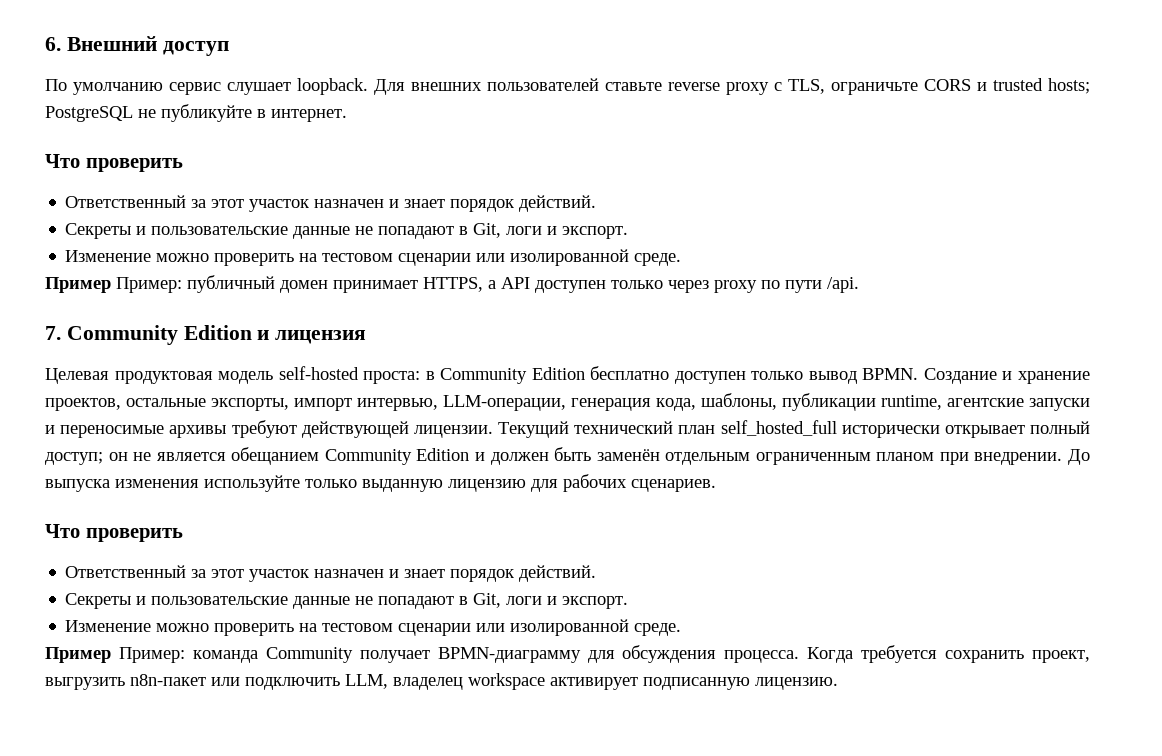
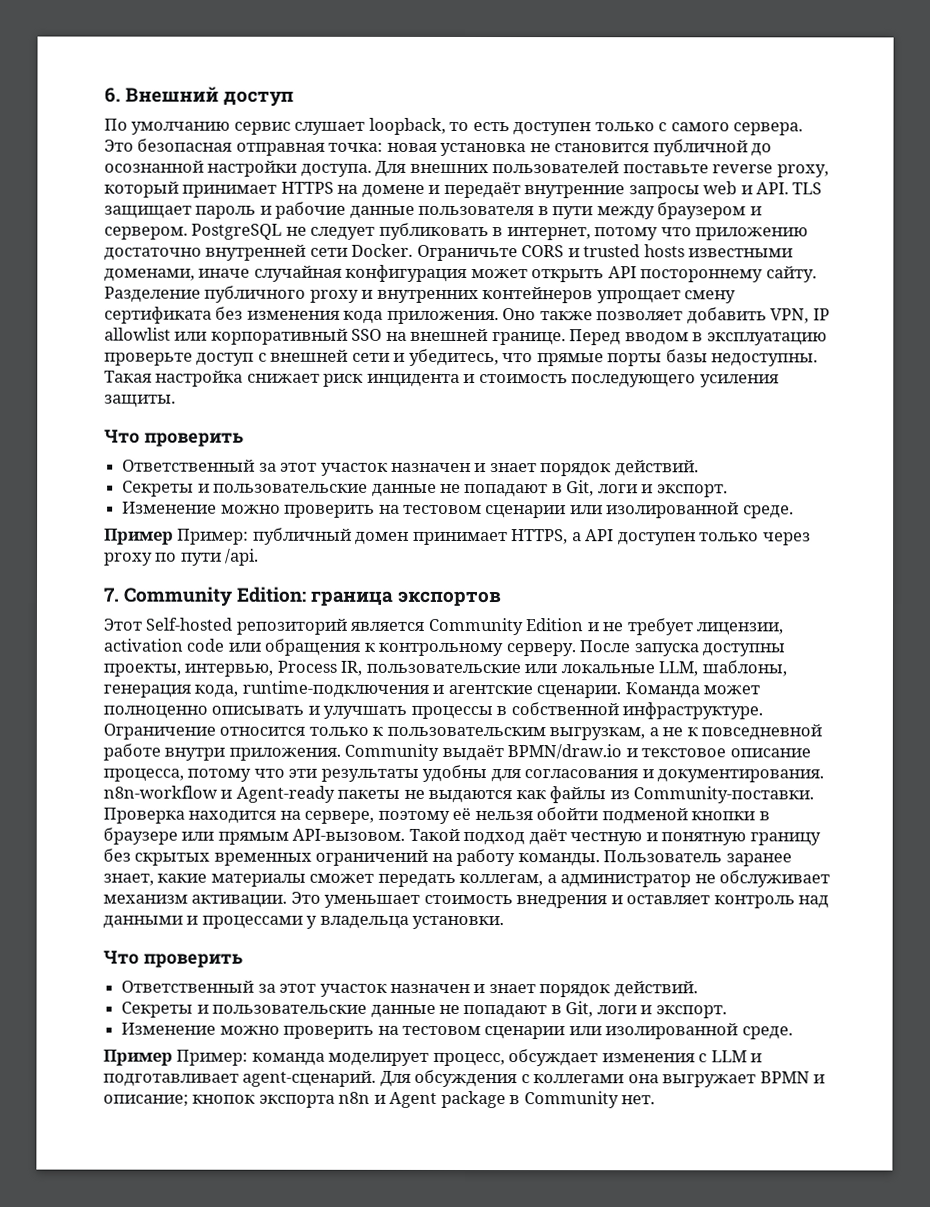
- По умолчанию сервис слушает loopback. Для внешних пользователей ставьте reverse proxy с TLS, ограничьте CORS и trusted hosts; PostgreSQL не публикуйте в интернет.
+ По умолчанию сервис слушает loopback, то есть доступен только с самого сервера. Это безопасная отправная точка: новая установка не становится публичной до осознанной настройки доступа. Для внешних пользователей поставьте reverse proxy, который принимает HTTPS на домене и передаёт внутренние запросы web и API. TLS защищает пароль и рабочие данные пользователя в пути между браузером и сервером. PostgreSQL не следует публиковать в интернет, потому что приложению достаточно внутренней сети Docker. Ограничьте CORS и trusted hosts известными доменами, иначе случайная конфигурация может открыть API постороннему сайту. Разделение публичного proxy и внутренних контейнеров упрощает смену сертификата без изменения кода приложения. Оно также позволяет добавить VPN, IP allowlist или корпоративный SSO на внешней границе. Перед вводом в эксплуатацию проверьте доступ с внешней сети и убедитесь, что прямые порты базы недоступны. Такая настройка снижает риск инцидента и стоимость последующего усиления защиты.
- 7. Community Edition и лицензия
- Целевая продуктовая модель self-hosted проста: в Community Edition бесплатно доступен только вывод BPMN. Создание и хранение проектов, остальные экспорты, импорт интервью, LLM-операции, генерация кода, шаблоны, публикации runtime, агентские запуски и переносимые архивы требуют действующей лицензии. Текущий технический план self_hosted_full исторически открывает полный доступ; он не является обещанием Community Edition и должен быть заменён отдельным ограниченным планом при внедрении. До выпуска изменения используйте только выданную лицензию для рабочих сценариев.
+ 7. Community Edition: граница экспортов
+ Этот Self-hosted репозиторий является Community Edition и не требует лицензии, activation code или обращения к контрольному серверу. После запуска доступны проекты, интервью, Process IR, пользовательские или локальные LLM, шаблоны, генерация кода, runtime-подключения и агентские сценарии. Команда может полноценно описывать и улучшать процессы в собственной инфраструктуре. Ограничение относится только к пользовательским выгрузкам, а не к повседневной работе внутри приложения. Community выдаёт BPMN/draw.io и текстовое описание процесса, потому что эти результаты удобны для согласования и документирования. n8n-workflow и Agent-ready пакеты не выдаются как файлы из Community-поставки. Проверка находится на сервере, поэтому её нельзя обойти подменой кнопки в браузере или прямым API-вызовом. Такой подход даёт честную и понятную границу без скрытых временных ограничений на работу команды. Пользователь заранее знает, какие материалы сможет передать коллегам, а администратор не обслуживает механизм активации. Это уменьшает стоимость внедрения и оставляет контроль над данными и процессами у владельца установки.
- Пример Пример: команда Community получает BPMN-диаграмму для обсуждения процесса. Когда требуется сохранить проект, выгрузить n8n-пакет или подключить LLM, владелец workspace активирует подписанную лицензию.
+ Пример Пример: команда моделирует процесс, обсуждает изменения с LLM и подготавливает agent-сценарий. Для обсуждения с коллегами она выгружает BPMN и описание; кнопок экспорта n8n и Agent package в Community нет.

